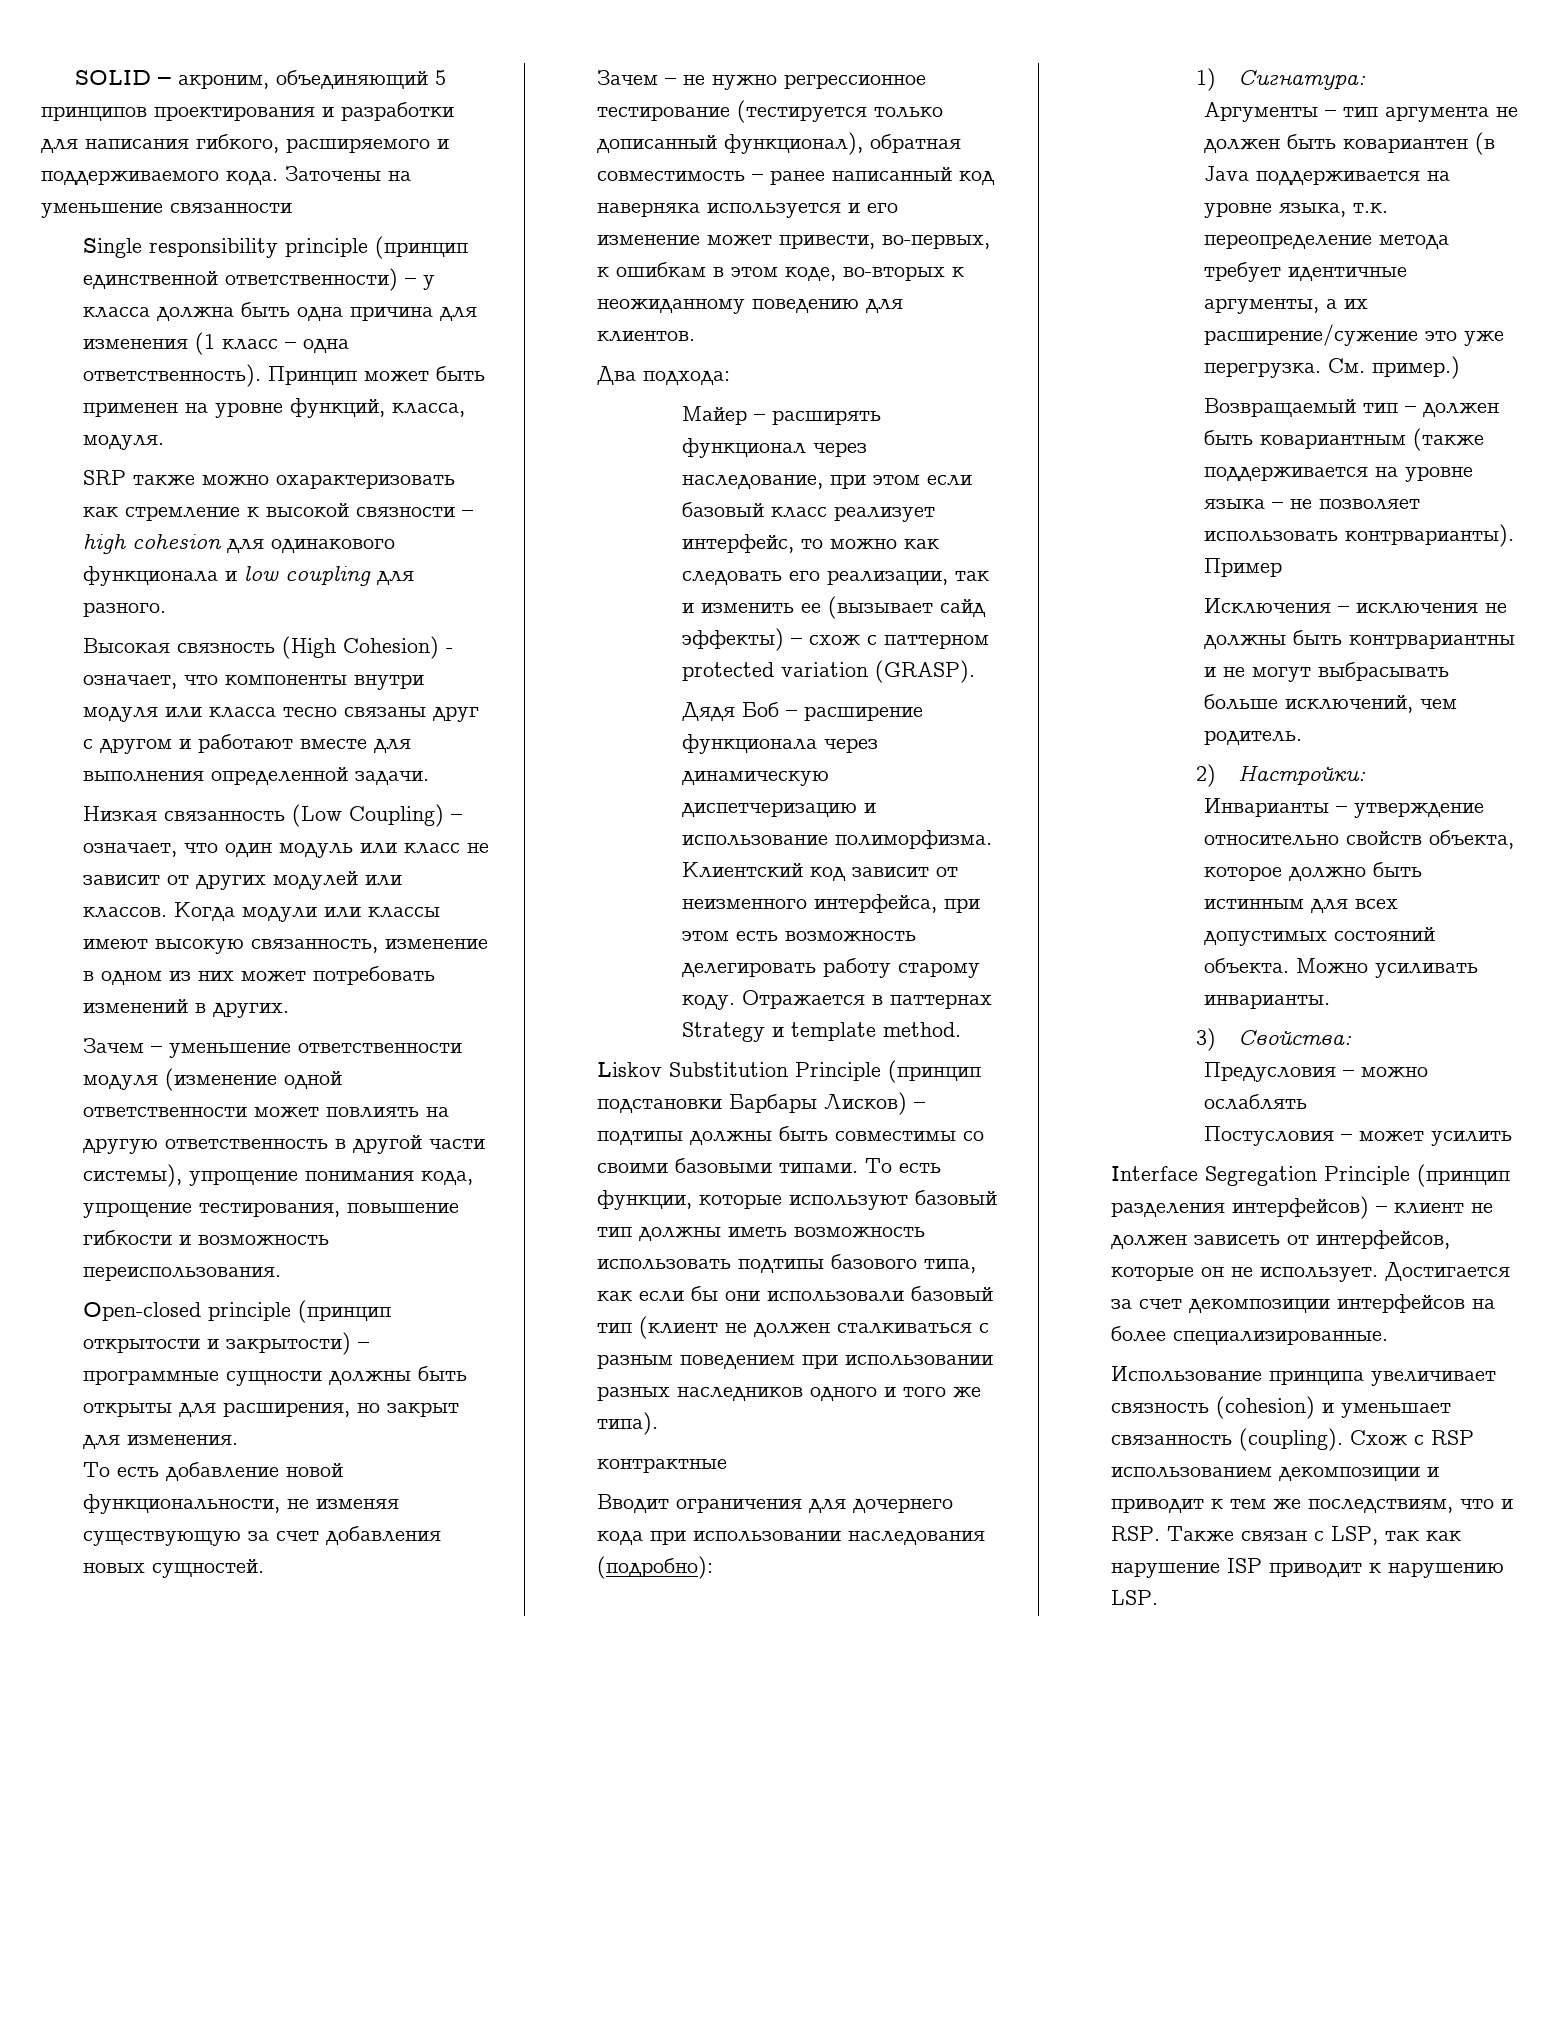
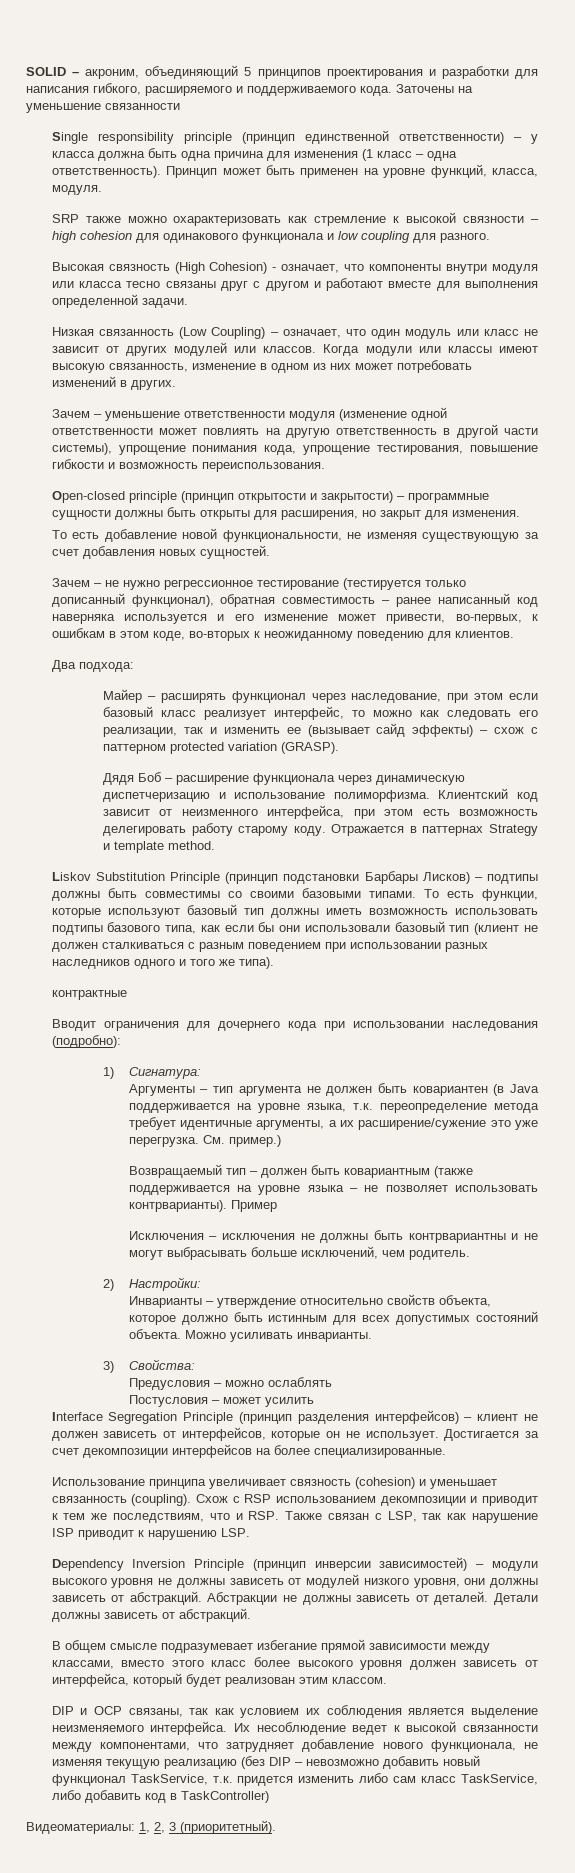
+ Dependency Inversion Principle (принцип инверсии зависимостей) – модули высокого уровня не должны зависеть от модулей низкого уровня, они должны зависеть от абстракций. Абстракции не должны зависеть от деталей. Детали должны зависеть от абстракций.
+ В общем смысле подразумевает избегание прямой зависимости между классами, вместо этого класс более высокого уровня должен зависеть от интерфейса, который будет реализован этим классом.
+ DIP и OCP связаны, так как условием их соблюдения является выделение неизменяемого интерфейса. Их несоблюдение ведет к высокой связанности между компонентами, что затрудняет добавление нового функционала, не изменяя текущую реализацию (без DIP – невозможно добавить новый функционал TaskService, т.к. придется изменить либо сам класс TaskService, либо добавить код в TaskController)
+ Видеоматериалы: 1, 2, 3 (приоритетный).

